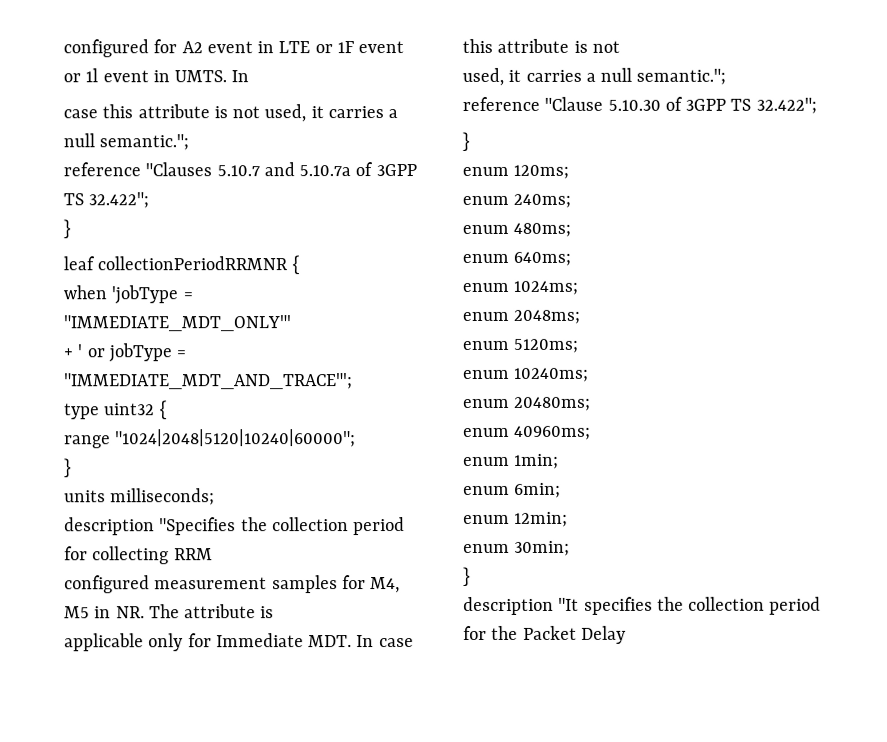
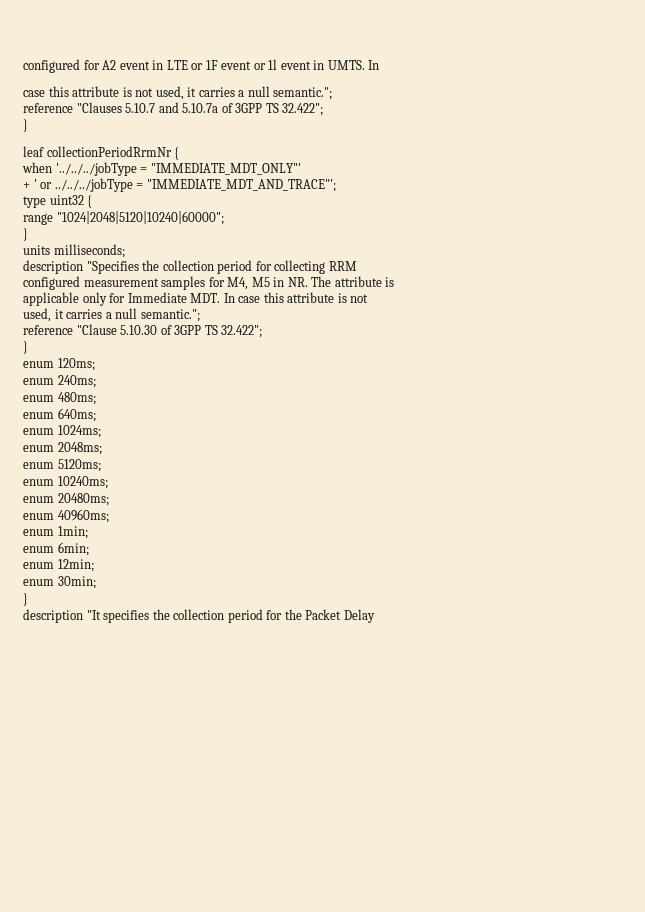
- leaf collectionPeriodRRMNR {
+ leaf collectionPeriodRrmNr {
- when 'jobType = "IMMEDIATE_MDT_ONLY"'
+ when '../../../jobType = "IMMEDIATE_MDT_ONLY"'
- + ' or jobType = "IMMEDIATE_MDT_AND_TRACE"';
+ + ' or ../../../jobType = "IMMEDIATE_MDT_AND_TRACE"';

